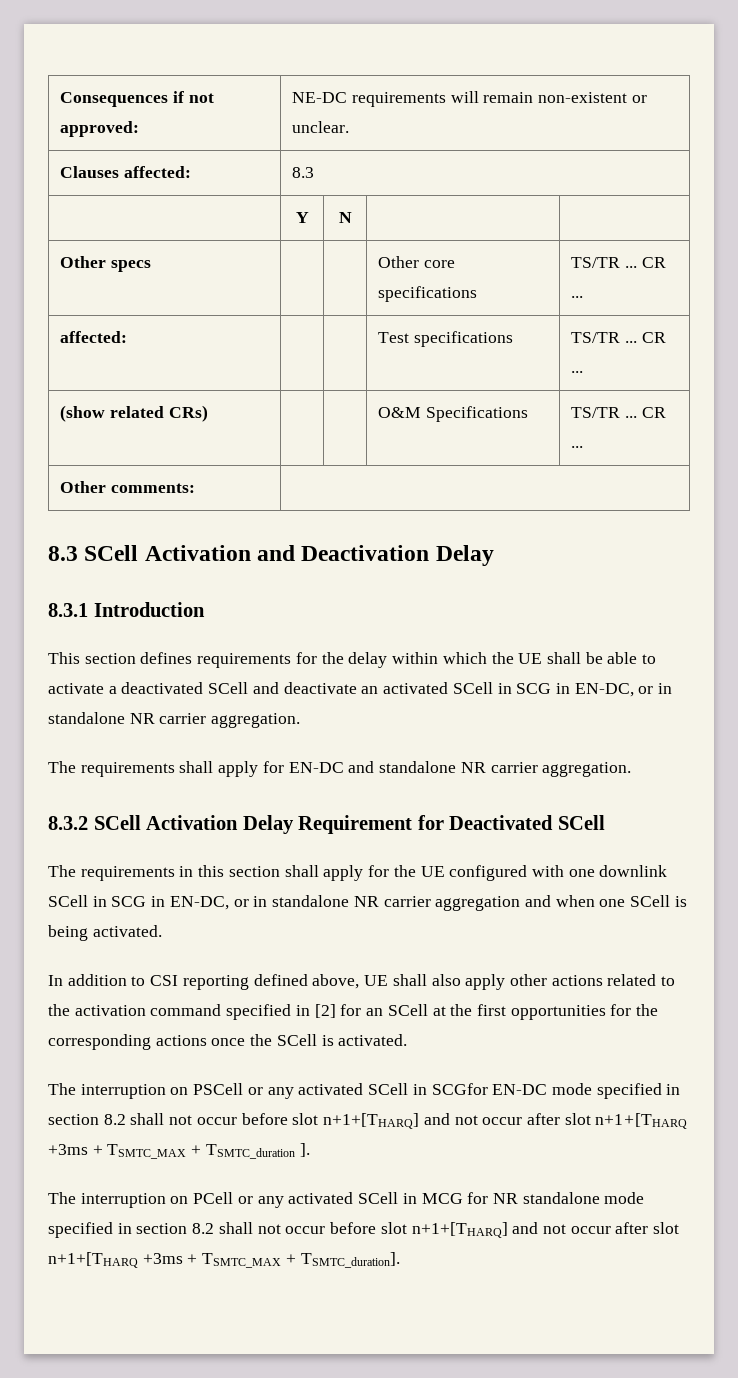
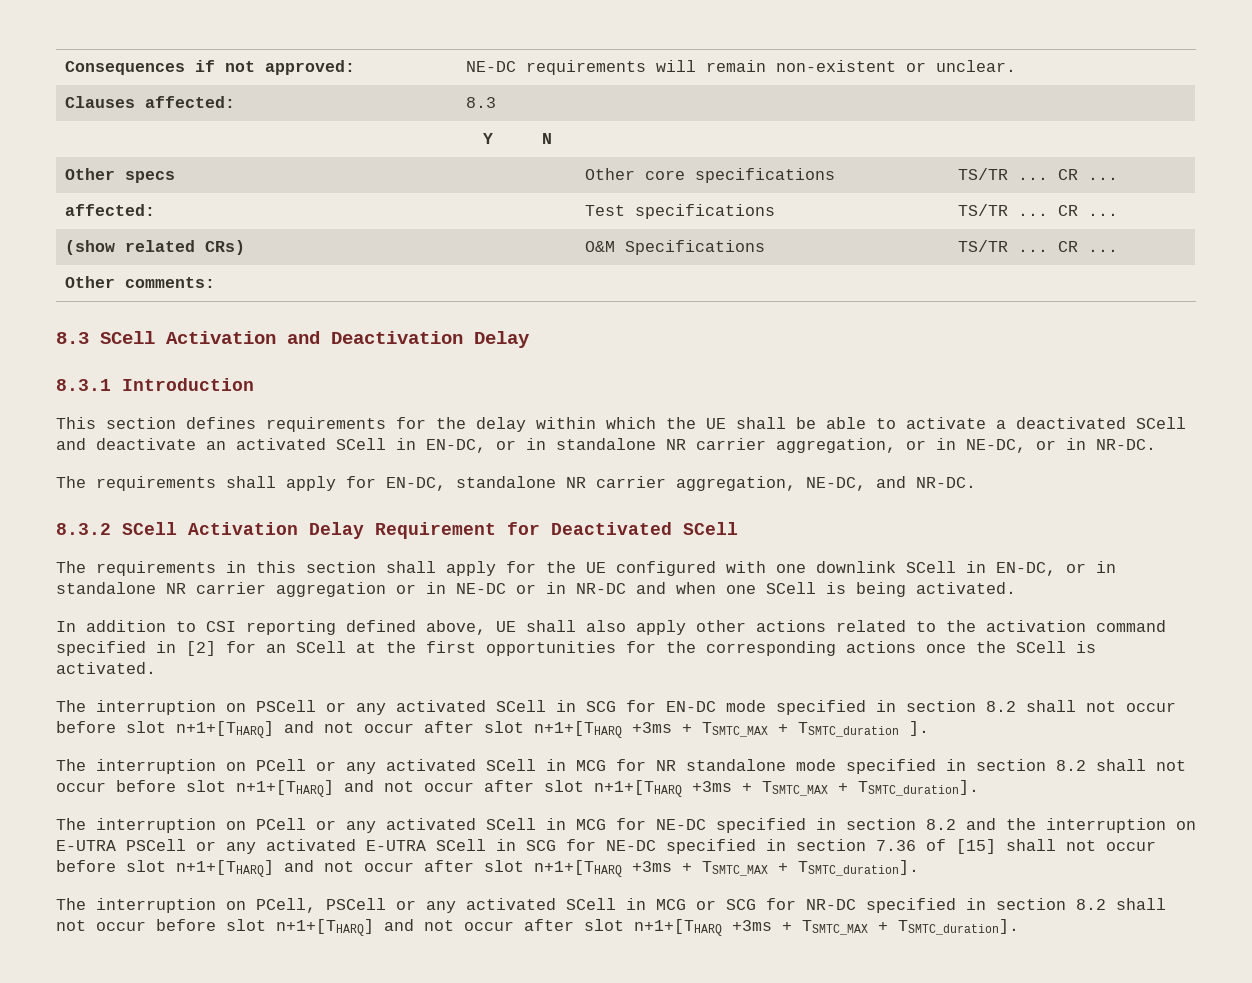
- This section defines requirements for the delay within which the UE shall be able to activate a deactivated SCell and deactivate an activated SCell in SCG in EN-DC, or in standalone NR carrier aggregation.
+ This section defines requirements for the delay within which the UE shall be able to activate a deactivated SCell and deactivate an activated SCell in EN-DC, or in standalone NR carrier aggregation, or in NE-DC, or in NR-DC.
- The requirements shall apply for EN-DC and standalone NR carrier aggregation.
+ The requirements shall apply for EN-DC, standalone NR carrier aggregation, NE-DC, and NR-DC.
- The requirements in this section shall apply for the UE configured with one downlink SCell in SCG in EN-DC, or in standalone NR carrier aggregation and when one SCell is being activated.
+ The requirements in this section shall apply for the UE configured with one downlink SCell in EN-DC, or in standalone NR carrier aggregation or in NE-DC or in NR-DC and when one SCell is being activated.
- The interruption on PSCell or any activated SCell in SCGfor EN-DC mode specified in section 8.2 shall not occur before slot n+1+[THARQ] and not occur after slot n+1+[THARQ +3ms + TSMTC_MAX + TSMTC_duration ].
+ The interruption on PSCell or any activated SCell in SCG for EN-DC mode specified in section 8.2 shall not occur before slot n+1+[THARQ] and not occur after slot n+1+[THARQ +3ms + TSMTC_MAX + TSMTC_duration ].
+ The interruption on PCell or any activated SCell in MCG for NE-DC specified in section 8.2 and the interruption on E-UTRA PSCell or any activated E-UTRA SCell in SCG for NE-DC specified in section 7.36 of [15] shall not occur before slot n+1+[THARQ] and not occur after slot n+1+[THARQ +3ms + TSMTC_MAX + TSMTC_duration].
+ The interruption on PCell, PSCell or any activated SCell in MCG or SCG for NR-DC specified in section 8.2 shall not occur before slot n+1+[THARQ] and not occur after slot n+1+[THARQ +3ms + TSMTC_MAX + TSMTC_duration].

